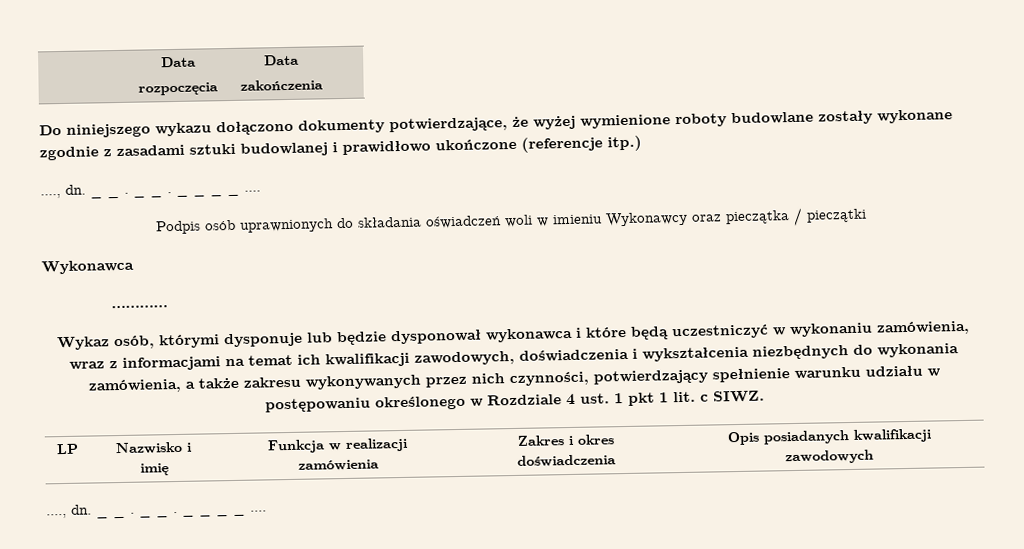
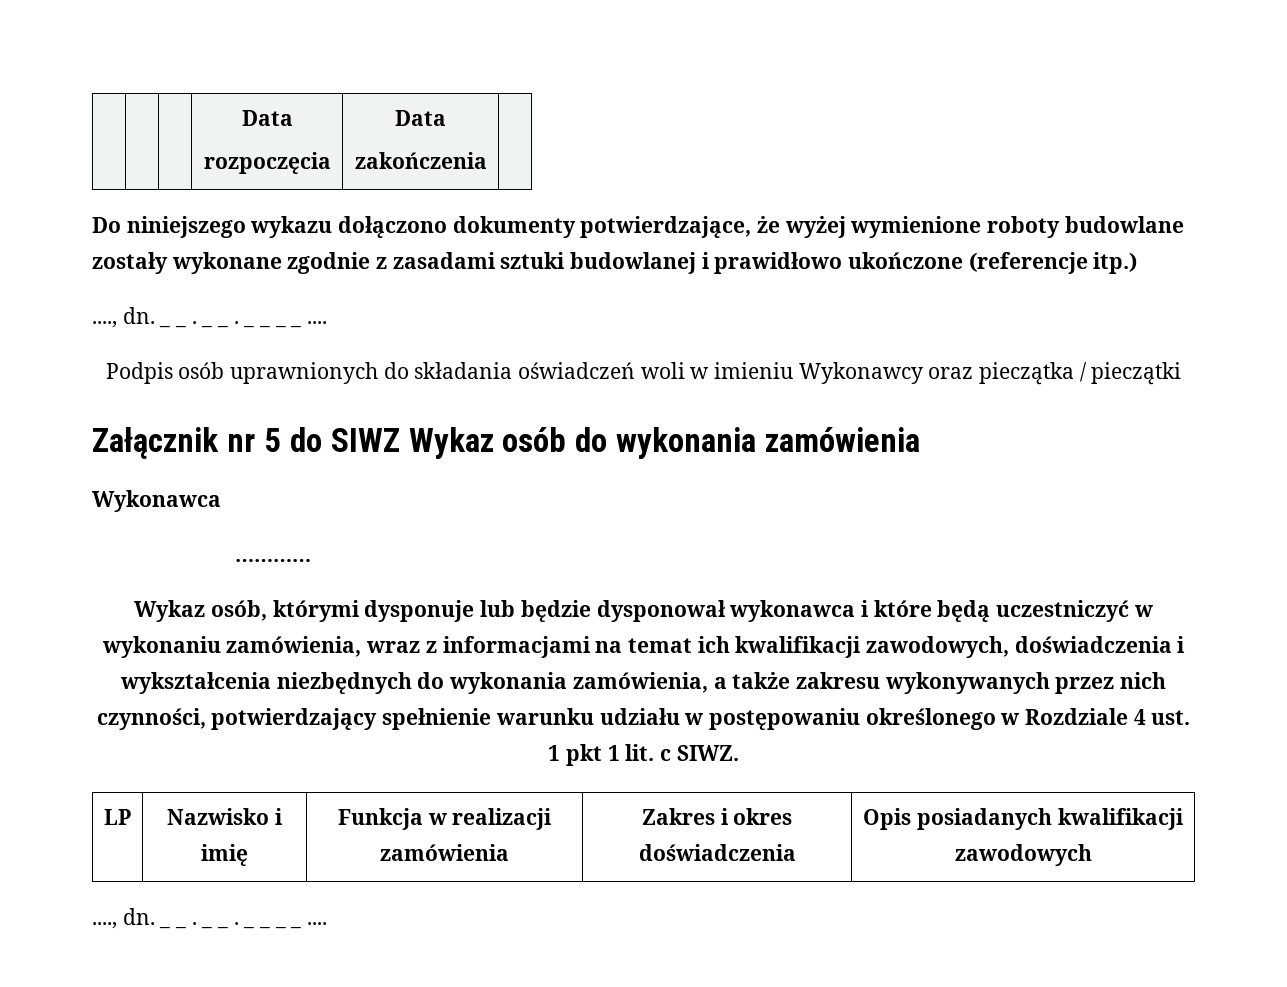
+ Załącznik nr 5 do SIWZ Wykaz osób do wykonania zamówienia

